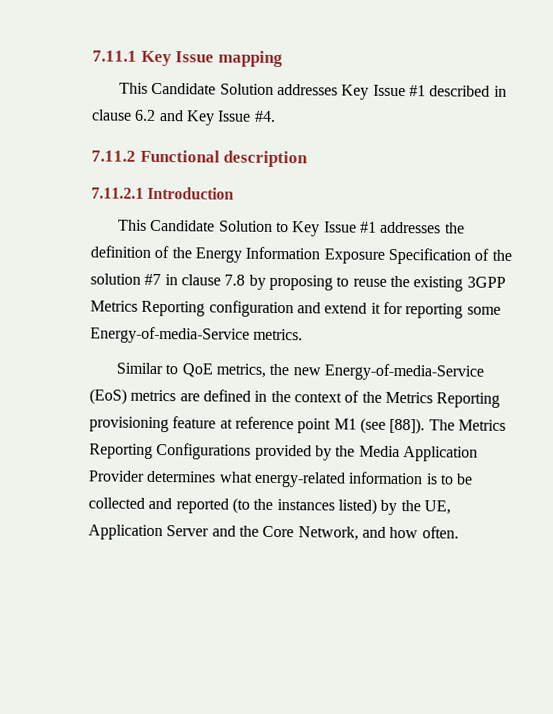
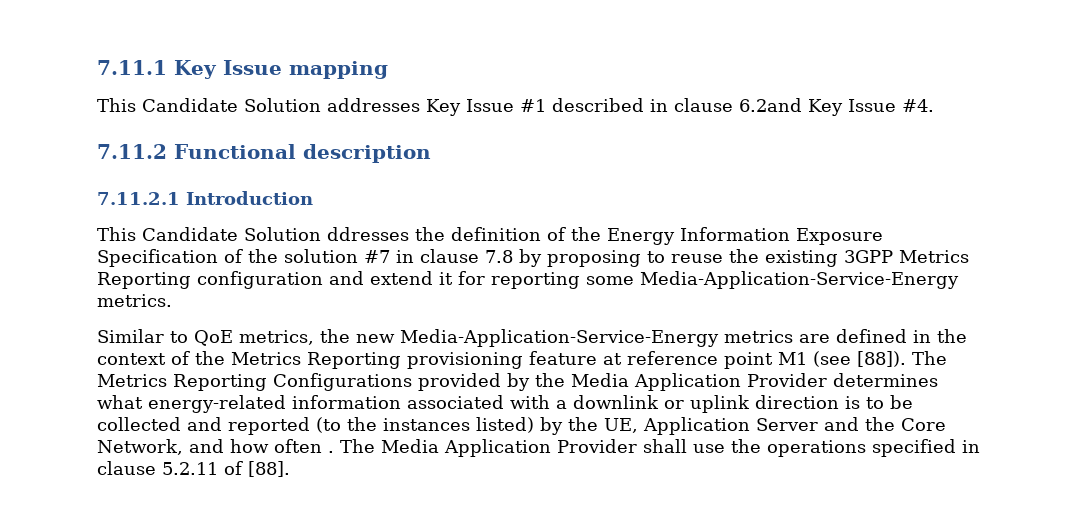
- This Candidate Solution addresses Key Issue #1 described in clause 6.2 and Key Issue #4.
+ This Candidate Solution addresses Key Issue #1 described in clause 6.2and Key Issue #4.
- This Candidate Solution to Key Issue #1 addresses the definition of the Energy Information Exposure Specification of the solution #7 in clause 7.8 by proposing to reuse the existing 3GPP Metrics Reporting configuration and extend it for reporting some Energy-of-media-Service metrics.
+ This Candidate Solution ddresses the definition of the Energy Information Exposure Specification of the solution #7 in clause 7.8 by proposing to reuse the existing 3GPP Metrics Reporting configuration and extend it for reporting some Media-Application-Service-Energy metrics.
- Similar to QoE metrics, the new Energy-of-media-Service (EoS) metrics are defined in the context of the Metrics Reporting provisioning feature at reference point M1 (see [88]).
+ Similar to QoE metrics, the new Media-Application-Service-Energy metrics are defined in the context of the Metrics Reporting provisioning feature at reference point M1 (see [88]).
- The Metrics Reporting Configurations provided by the Media Application Provider determines what energy-related information is to be collected and reported (to the instances listed) by the UE, Application Server and the Core Network, and how often.
+ The Metrics Reporting Configurations provided by the Media Application Provider determines what energy-related information associated with a downlink or uplink direction is to be collected and reported (to the instances listed) by the UE, Application Server and the Core Network, and how often . The Media Application Provider shall use the operations specified in clause 5.2.11 of [88].

